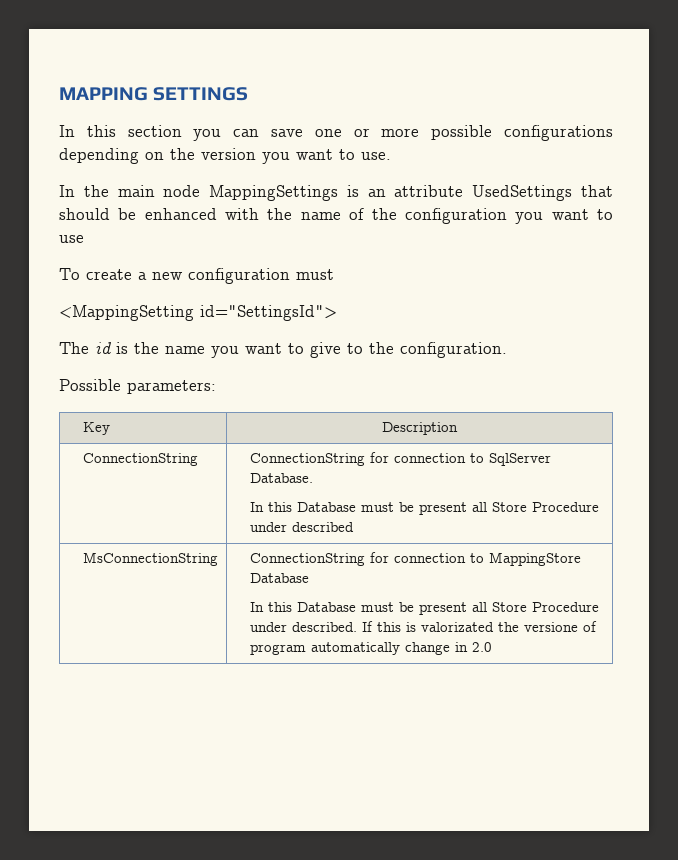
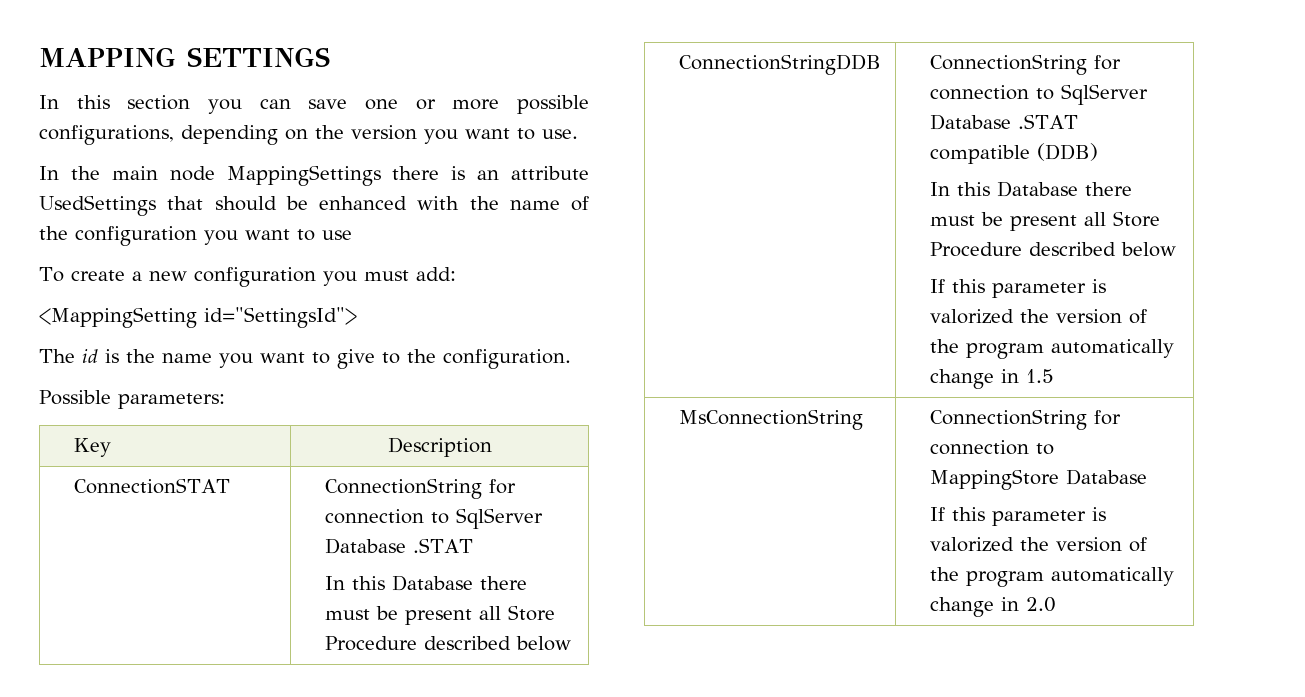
- In this section you can save one or more possible configurations depending on the version you want to use.
+ In this section you can save one or more possible configurations, depending on the version you want to use.
- In the main node MappingSettings is an attribute UsedSettings that should be enhanced with the name of the configuration you want to use
+ In the main node MappingSettings there is an attribute UsedSettings that should be enhanced with the name of the configuration you want to use
- To create a new configuration must
+ To create a new configuration you must add:
- ConnectionString | ConnectionString for connection to SqlServer Database.
- In this Database must be present all Store Procedure under described
+ ConnectionSTAT | ConnectionString for connection to SqlServer Database .STAT
+ In this Database there must be present all Store Procedure described below
+ ConnectionStringDDB | ConnectionString for connection to SqlServer Database .STAT compatible (DDB)
+ In this Database there must be present all Store Procedure described below
+ If this parameter is valorized the version of the program automatically change in 1.5
  MsConnectionString | ConnectionString for connection to MappingStore Database
- In this Database must be present all Store Procedure under described. If this is valorizated the versione of program automatically change in 2.0
+ If this parameter is valorized the version of the program automatically change in 2.0

